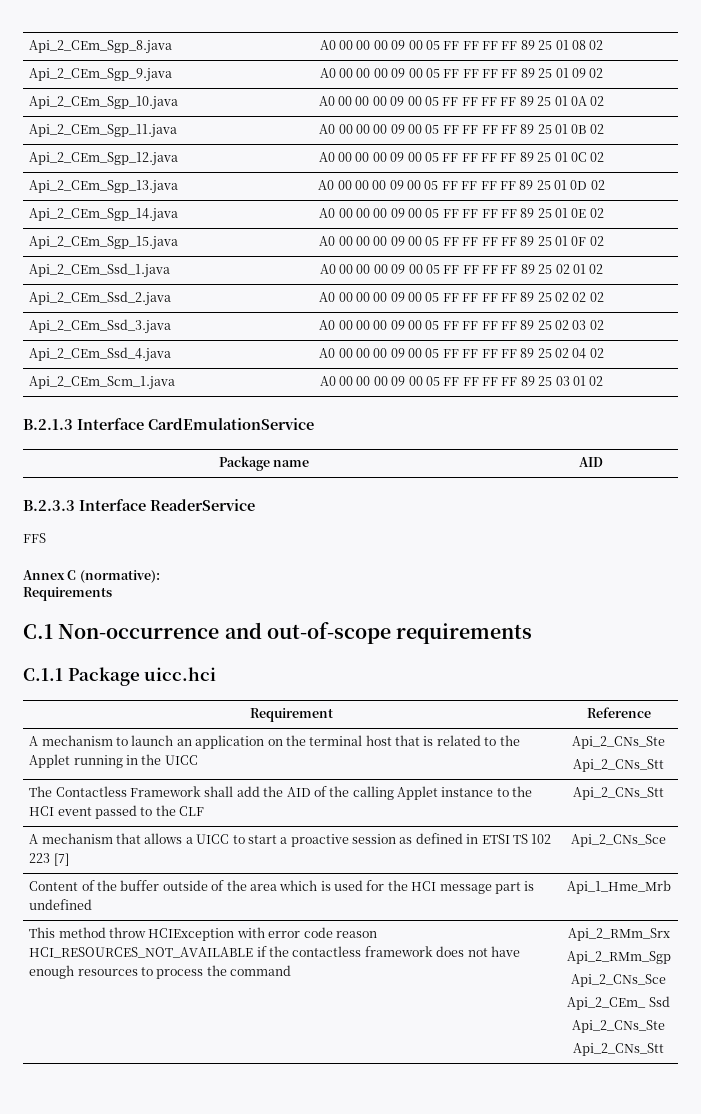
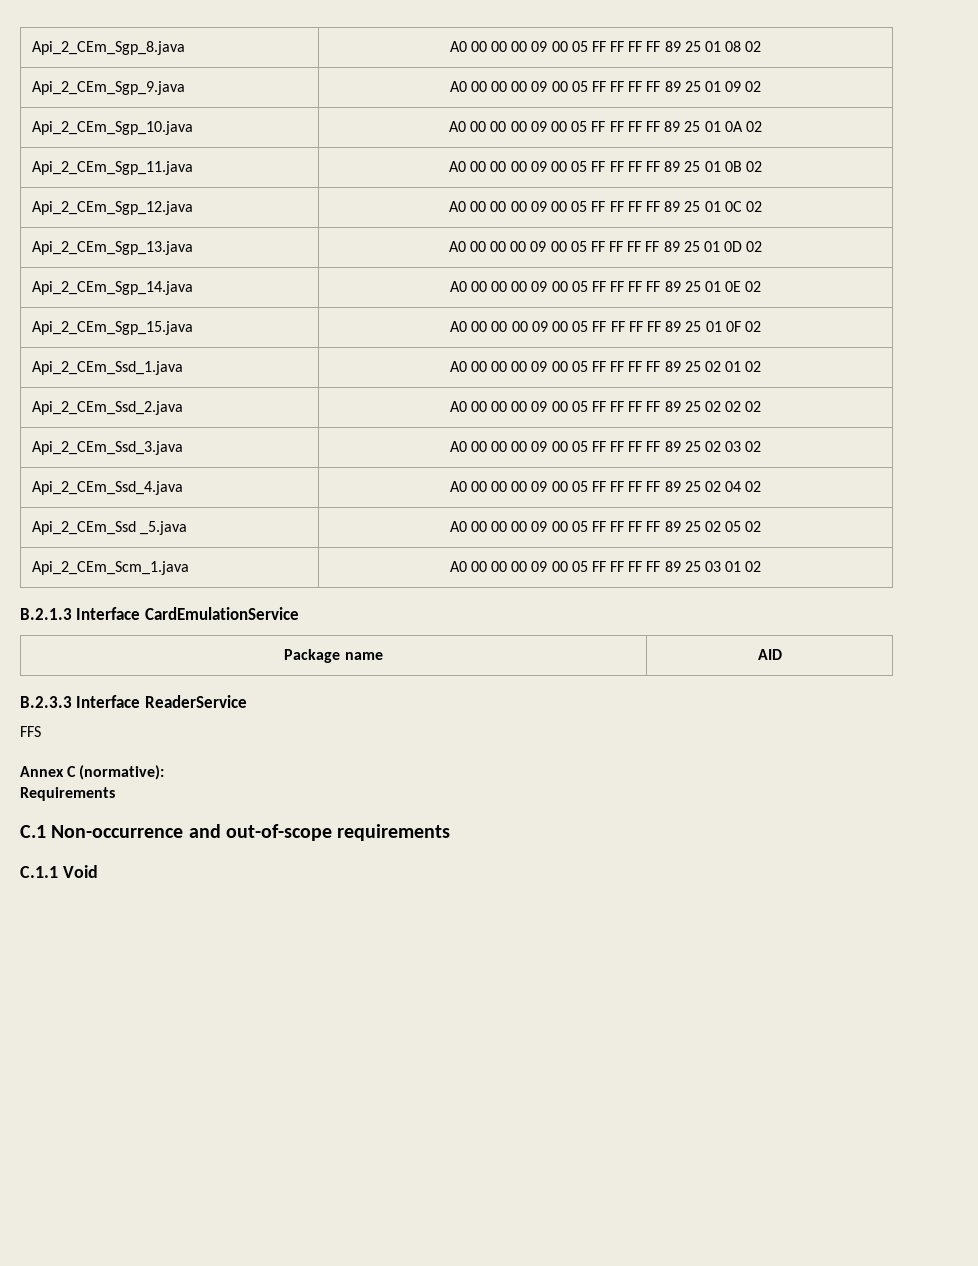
+ Api_2_CEm_Ssd _5.java | A0 00 00 00 09 00 05 FF FF FF FF 89 25 02 05 02
- C.1.1 Package uicc.hci
- Requirement | Reference
- A mechanism to launch an application on the terminal host that is related to the Applet running in the UICC | Api_2_CNs_Ste
- Api_2_CNs_Stt
- The Contactless Framework shall add the AID of the calling Applet instance to the HCI event passed to the CLF | Api_2_CNs_Stt
- A mechanism that allows a UICC to start a proactive session as defined in ETSI TS 102 223 [7] | Api_2_CNs_Sce
- Content of the buffer outside of the area which is used for the HCI message part is undefined | Api_1_Hme_Mrb
- This method throw HCIException with error code reason HCI_RESOURCES_NOT_AVAILABLE if the contactless framework does not have enough resources to process the command | Api_2_RMm_Srx
- Api_2_RMm_Sgp
- Api_2_CNs_Sce
- Api_2_CEm_ Ssd
- Api_2_CNs_Ste
- Api_2_CNs_Stt
+ C.1.1 Void

